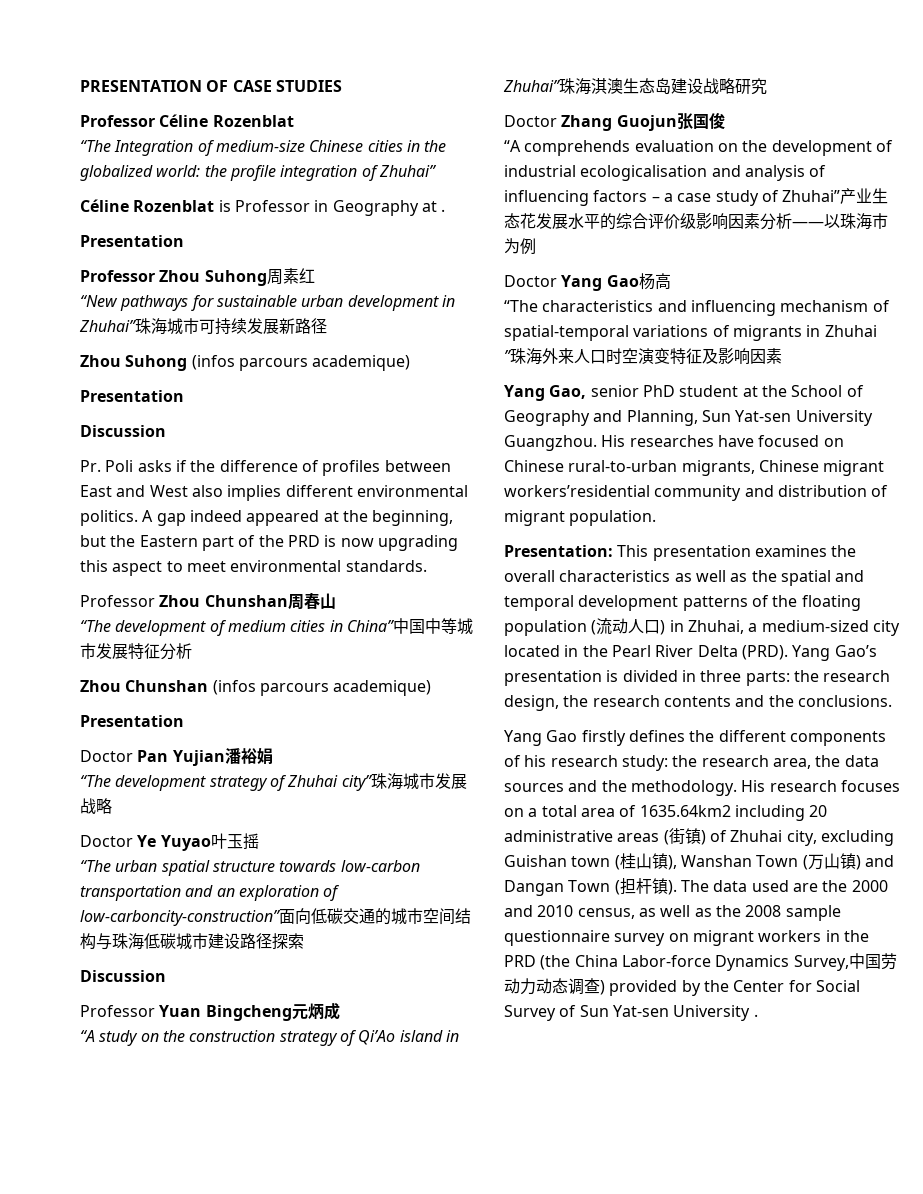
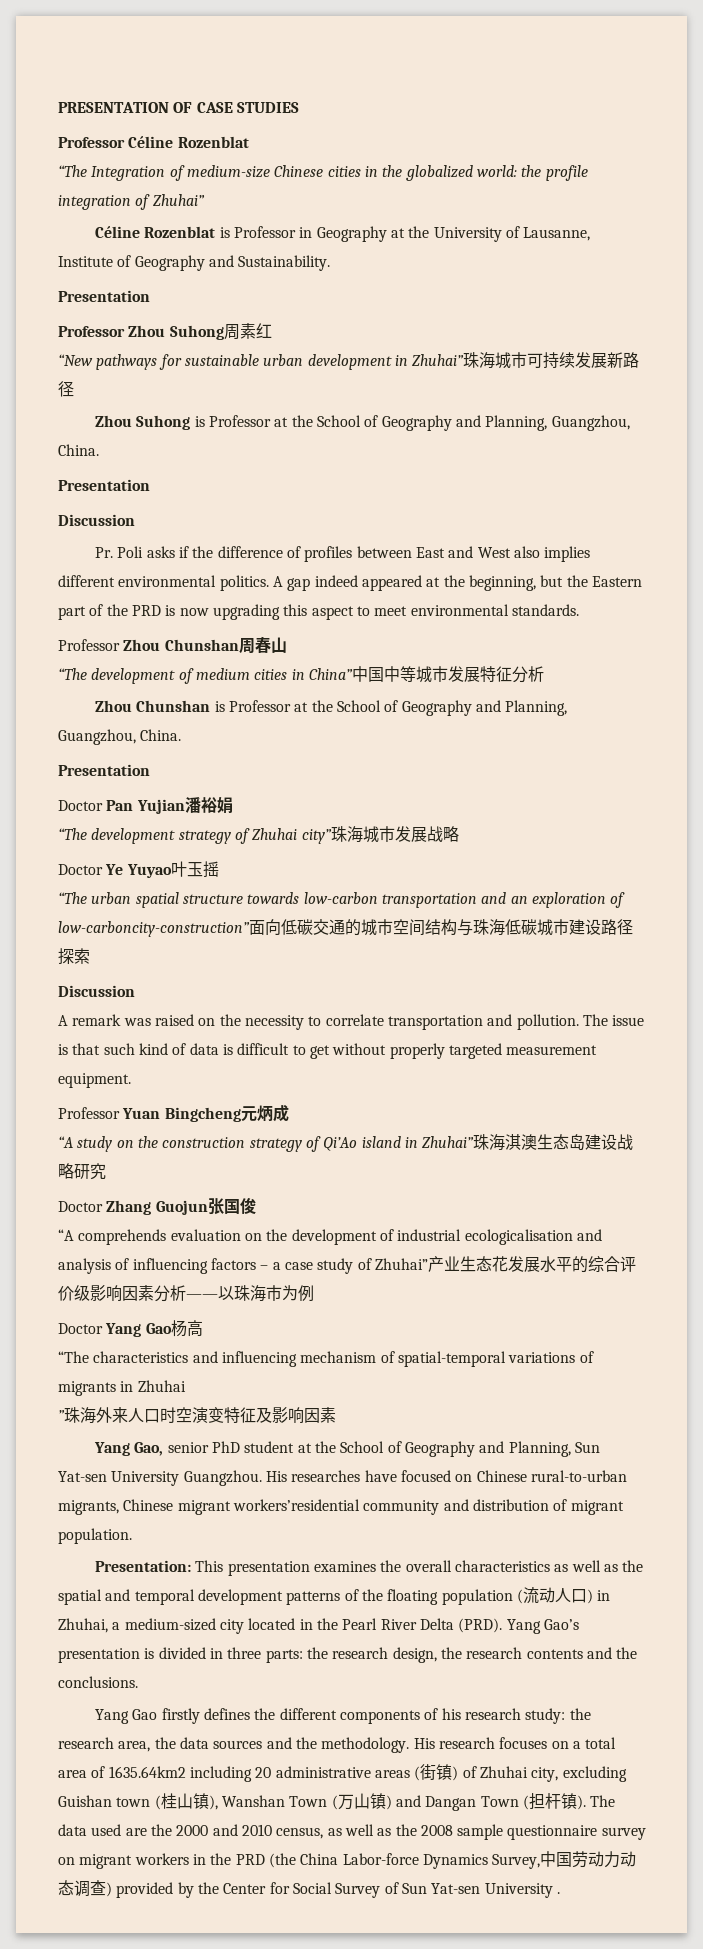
- Céline Rozenblat is Professor in Geography at .
+ Céline Rozenblat is Professor in Geography at the University of Lausanne, Institute of Geography and Sustainability.
- Zhou Suhong (infos parcours academique)
+ Zhou Suhong is Professor at the School of Geography and Planning, Guangzhou, China.
- Zhou Chunshan (infos parcours academique)
+ Zhou Chunshan is Professor at the School of Geography and Planning, Guangzhou, China.
+ A remark was raised on the necessity to correlate transportation and pollution. The issue is that such kind of data is difficult to get without properly targeted measurement equipment.

